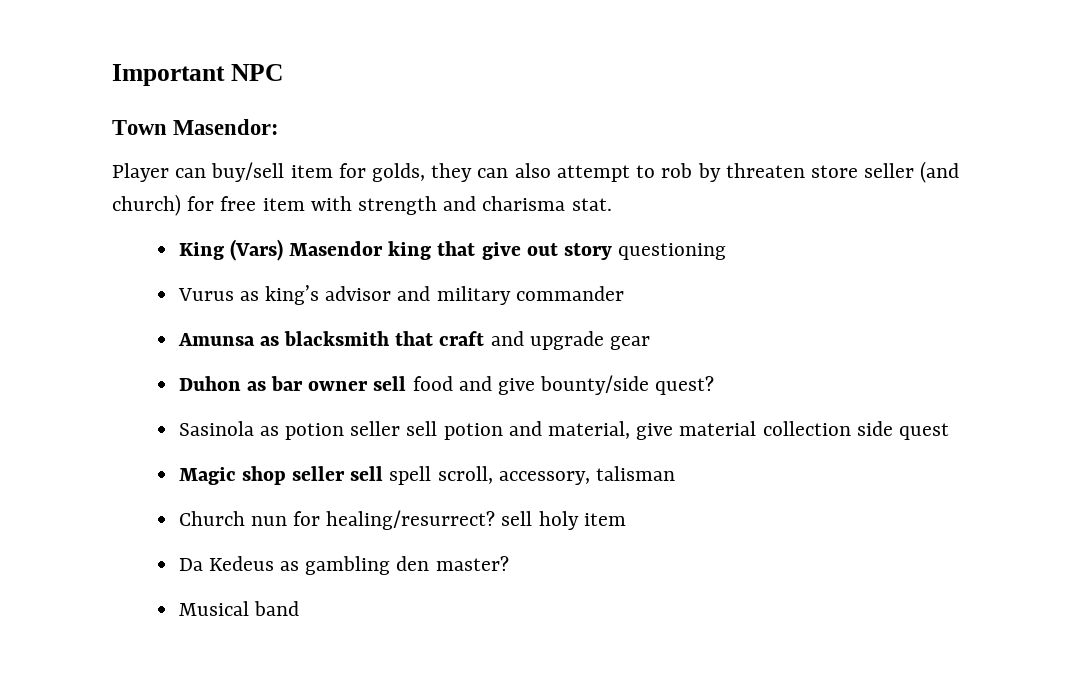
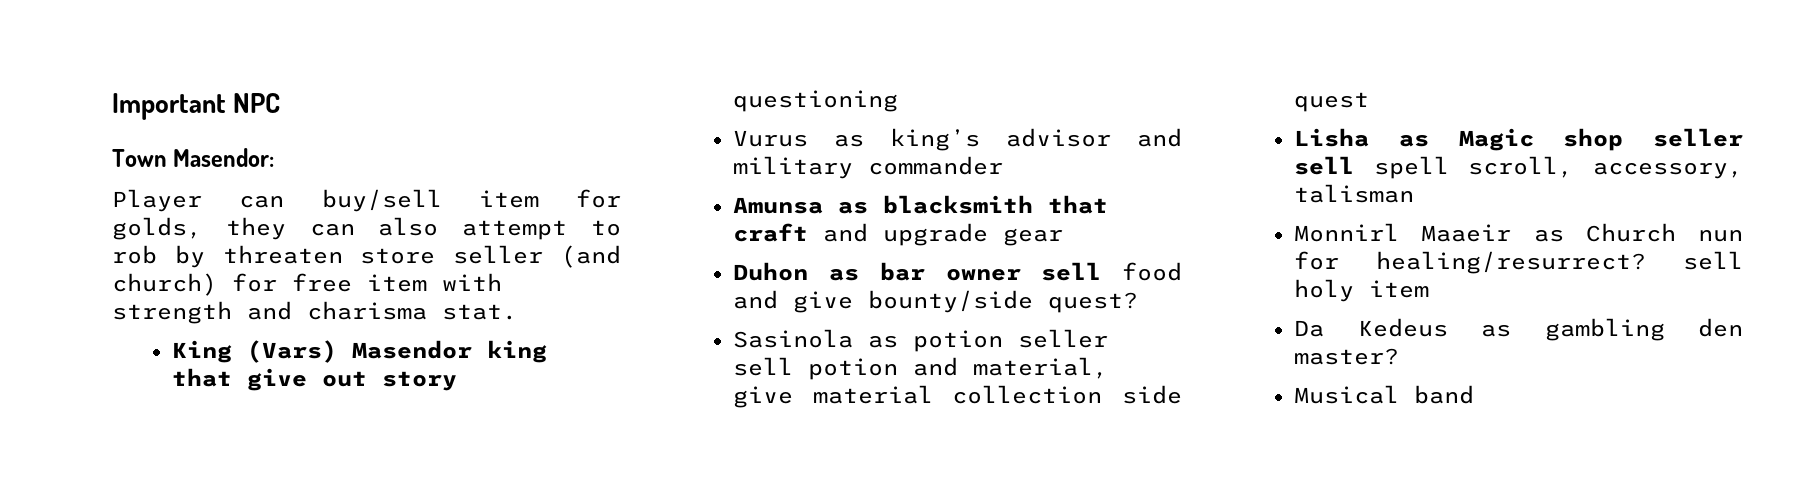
- Magic shop seller sell spell scroll, accessory, talisman
+ Lisha as Magic shop seller sell spell scroll, accessory, talisman
- Church nun for healing/resurrect? sell holy item
+ Monnirl Maaeir as Church nun for healing/resurrect? sell holy item

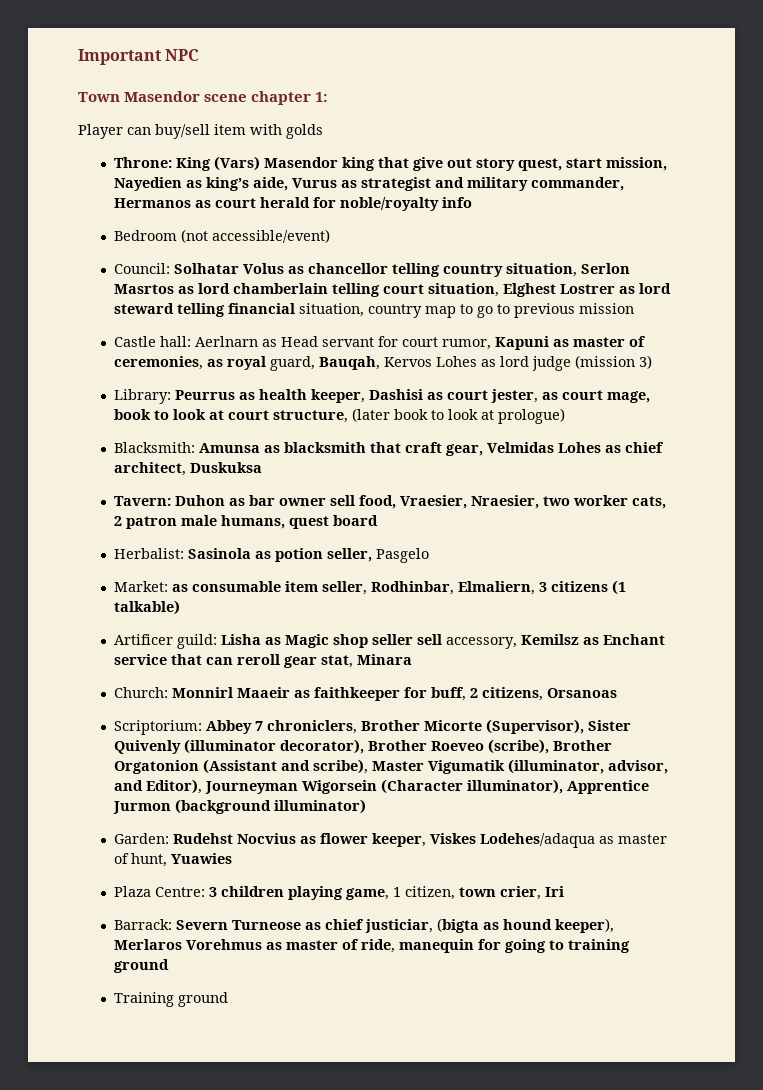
- Town Masendor:
+ Town Masendor scene chapter 1:
- Player can buy/sell item for golds, they can also attempt to rob by threaten store seller (and church) for free item with strength and charisma stat.
- King (Vars) Masendor king that give out story questioning
- Vurus as king’s advisor and military commander
- Amunsa as blacksmith that craft and upgrade gear
- Duhon as bar owner sell food and give bounty/side quest?
- Sasinola as potion seller sell potion and material, give material collection side quest
- Lisha as Magic shop seller sell spell scroll, accessory, talisman
- Monnirl Maaeir as Church nun for healing/resurrect? sell holy item
- Da Kedeus as gambling den master?
- Musical band
+ Player can buy/sell item with golds
+ Throne: King (Vars) Masendor king that give out story quest, start mission, Nayedien as king’s aide, Vurus as strategist and military commander, Hermanos as court herald for noble/royalty info
+ Bedroom (not accessible/event)
+ Council: Solhatar Volus as chancellor telling country situation, Serlon Masrtos as lord chamberlain telling court situation, Elghest Lostrer as lord steward telling financial situation, country map to go to previous mission
+ Castle hall: Aerlnarn as Head servant for court rumor, Kapuni as master of ceremonies, as royal guard, Bauqah, Kervos Lohes as lord judge (mission 3)
+ Library: Peurrus as health keeper, Dashisi as court jester, as court mage, book to look at court structure, (later book to look at prologue)
+ Blacksmith: Amunsa as blacksmith that craft gear, Velmidas Lohes as chief architect, Duskuksa
+ Tavern: Duhon as bar owner sell food, Vraesier, Nraesier, two worker cats, 2 patron male humans, quest board
+ Herbalist: Sasinola as potion seller, Pasgelo
+ Market: as consumable item seller, Rodhinbar, Elmaliern, 3 citizens (1 talkable)
+ Artificer guild: Lisha as Magic shop seller sell accessory, Kemilsz as Enchant service that can reroll gear stat, Minara
+ Church: Monnirl Maaeir as faithkeeper for buff, 2 citizens, Orsanoas
+ Scriptorium: Abbey 7 chroniclers, Brother Micorte (Supervisor), Sister Quivenly (illuminator decorator), Brother Roeveo (scribe), Brother Orgatonion (Assistant and scribe), Master Vigumatik (illuminator, advisor, and Editor), Journeyman Wigorsein (Character illuminator), Apprentice Jurmon (background illuminator)
+ Garden: Rudehst Nocvius as flower keeper, Viskes Lodehes/adaqua as master of hunt, Yuawies
+ Plaza Centre: 3 children playing game, 1 citizen, town crier, Iri
+ Barrack: Severn Turneose as chief justiciar, (bigta as hound keeper), Merlaros Vorehmus as master of ride, manequin for going to training ground
+ Training ground

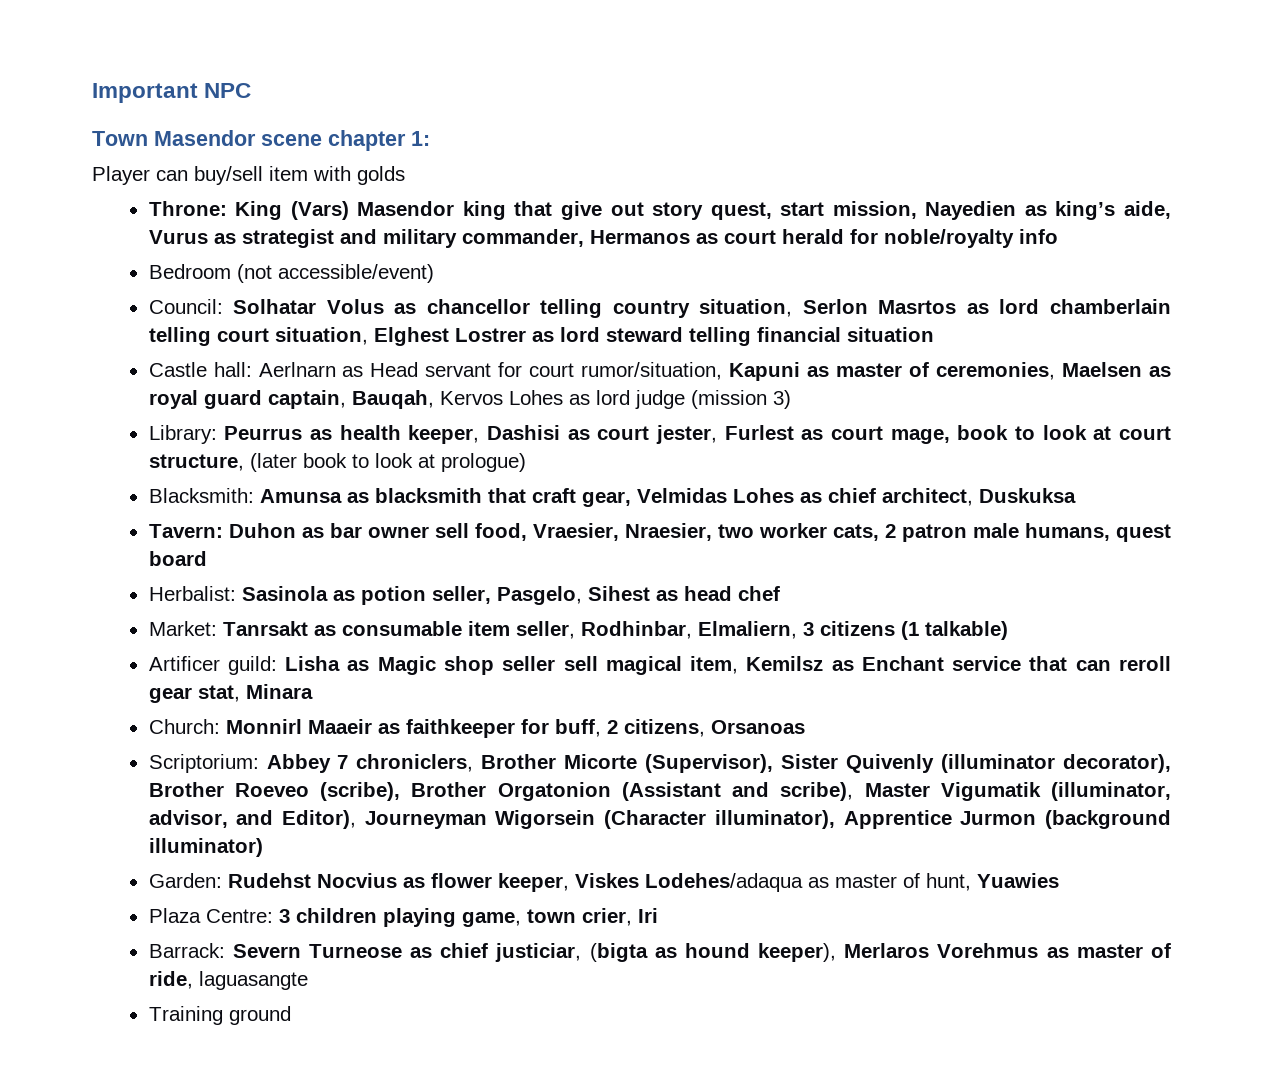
- Council: Solhatar Volus as chancellor telling country situation, Serlon Masrtos as lord chamberlain telling court situation, Elghest Lostrer as lord steward telling financial situation, country map to go to previous mission
+ Council: Solhatar Volus as chancellor telling country situation, Serlon Masrtos as lord chamberlain telling court situation, Elghest Lostrer as lord steward telling financial situation
- Castle hall: Aerlnarn as Head servant for court rumor, Kapuni as master of ceremonies, as royal guard, Bauqah, Kervos Lohes as lord judge (mission 3)
+ Castle hall: Aerlnarn as Head servant for court rumor/situation, Kapuni as master of ceremonies, Maelsen as royal guard captain, Bauqah, Kervos Lohes as lord judge (mission 3)
- Library: Peurrus as health keeper, Dashisi as court jester, as court mage, book to look at court structure, (later book to look at prologue)
+ Library: Peurrus as health keeper, Dashisi as court jester, Furlest as court mage, book to look at court structure, (later book to look at prologue)
- Herbalist: Sasinola as potion seller, Pasgelo
+ Herbalist: Sasinola as potion seller, Pasgelo, Sihest as head chef
- Market: as consumable item seller, Rodhinbar, Elmaliern, 3 citizens (1 talkable)
+ Market: Tanrsakt as consumable item seller, Rodhinbar, Elmaliern, 3 citizens (1 talkable)
- Artificer guild: Lisha as Magic shop seller sell accessory, Kemilsz as Enchant service that can reroll gear stat, Minara
+ Artificer guild: Lisha as Magic shop seller sell magical item, Kemilsz as Enchant service that can reroll gear stat, Minara
- Plaza Centre: 3 children playing game, 1 citizen, town crier, Iri
+ Plaza Centre: 3 children playing game, town crier, Iri
- Barrack: Severn Turneose as chief justiciar, (bigta as hound keeper), Merlaros Vorehmus as master of ride, manequin for going to training ground
+ Barrack: Severn Turneose as chief justiciar, (bigta as hound keeper), Merlaros Vorehmus as master of ride, laguasangte

